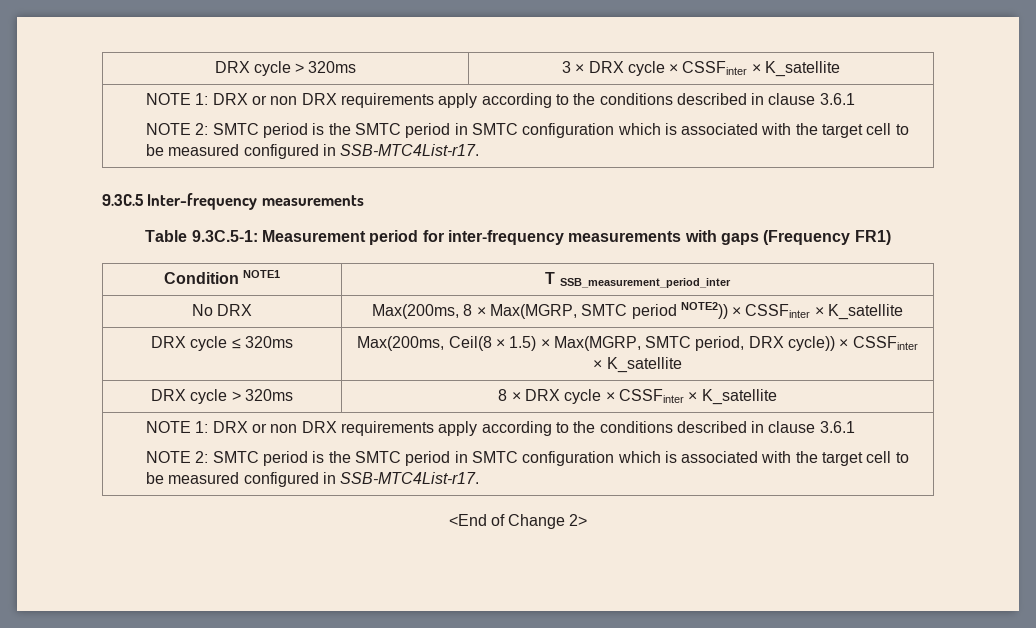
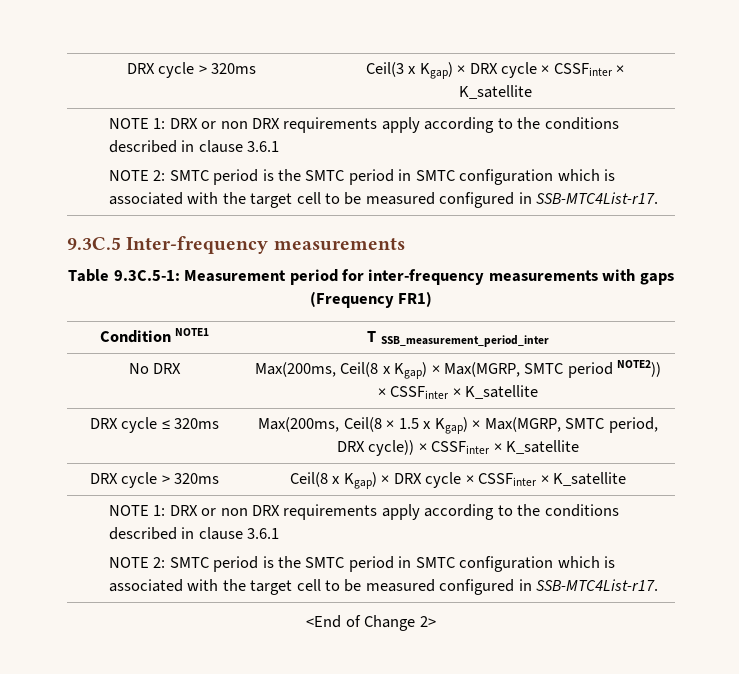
- DRX cycle > 320ms | 3 × DRX cycle × CSSFinter × K_satellite
+ DRX cycle > 320ms | Ceil(3 x Kgap) × DRX cycle × CSSFinter × K_satellite
- No DRX | Max(200ms, 8 × Max(MGRP, SMTC period NOTE2)) × CSSFinter × K_satellite
+ No DRX | Max(200ms, Ceil(8 x Kgap) × Max(MGRP, SMTC period NOTE2)) × CSSFinter × K_satellite
- DRX cycle ≤ 320ms | Max(200ms, Ceil(8 × 1.5) × Max(MGRP, SMTC period, DRX cycle)) × CSSFinter × K_satellite
+ DRX cycle ≤ 320ms | Max(200ms, Ceil(8 × 1.5 x Kgap) × Max(MGRP, SMTC period, DRX cycle)) × CSSFinter × K_satellite
- DRX cycle > 320ms | 8 × DRX cycle × CSSFinter × K_satellite
+ DRX cycle > 320ms | Ceil(8 x Kgap) × DRX cycle × CSSFinter × K_satellite

